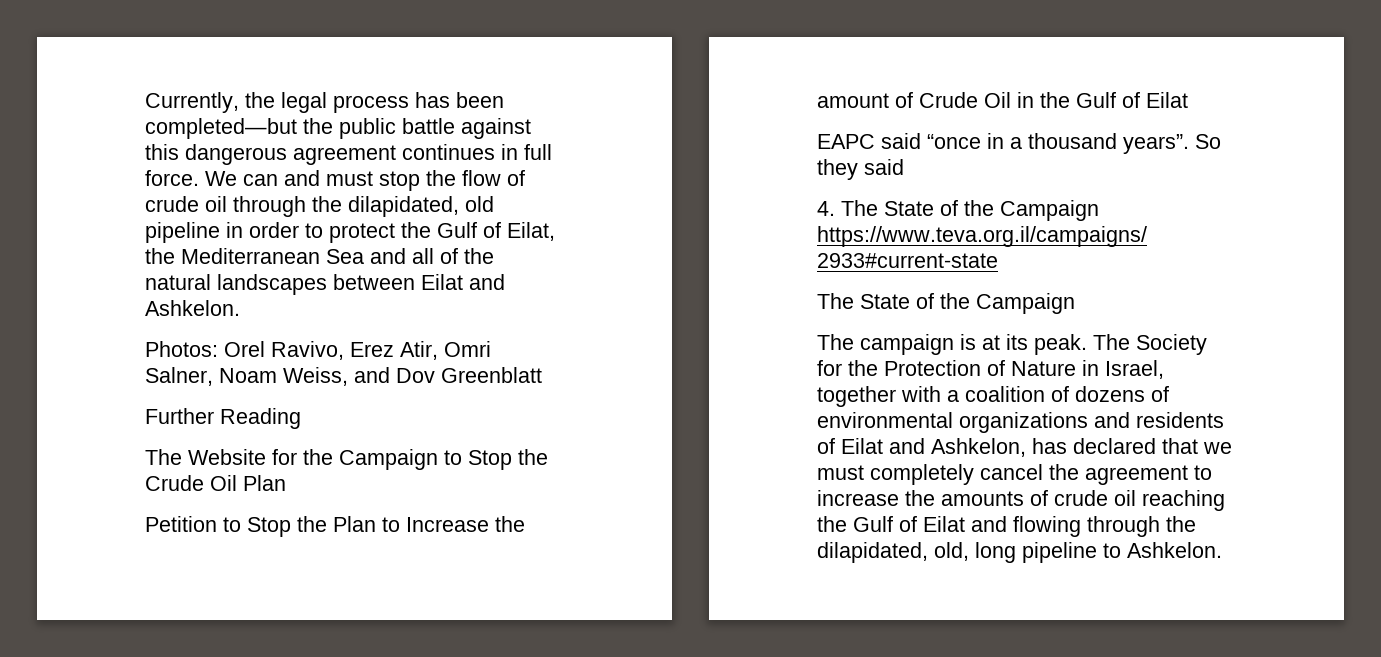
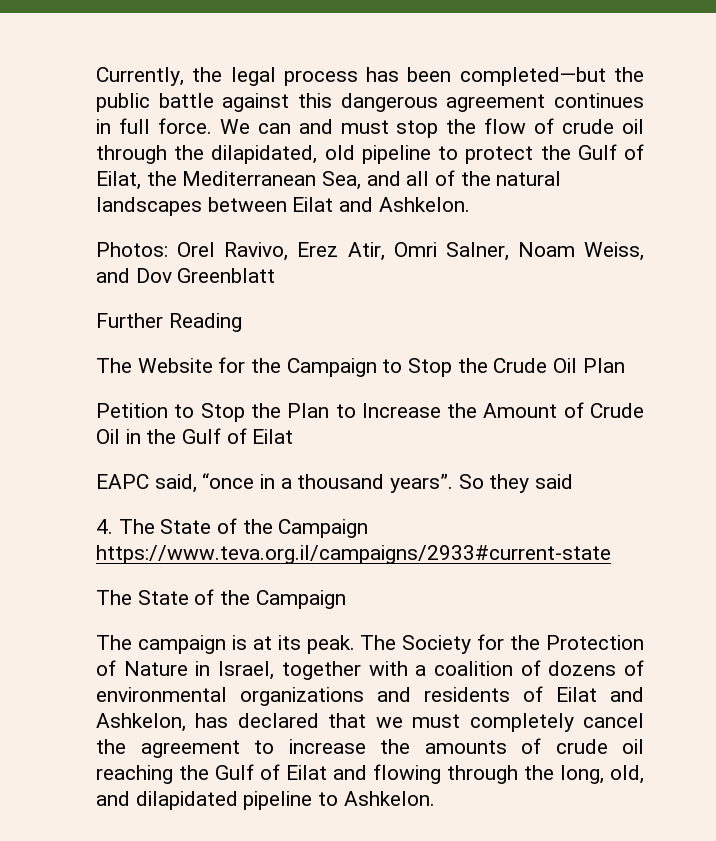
- We can and must stop the flow of crude oil through the dilapidated, old pipeline in order to protect the Gulf of Eilat, the Mediterranean Sea and all of the natural landscapes between Eilat and Ashkelon.
+ We can and must stop the flow of crude oil through the dilapidated, old pipeline to protect the Gulf of Eilat, the Mediterranean Sea, and all of the natural landscapes between Eilat and Ashkelon.
- Petition to Stop the Plan to Increase the amount of Crude Oil in the Gulf of Eilat
+ Petition to Stop the Plan to Increase the Amount of Crude Oil in the Gulf of Eilat
- EAPC said “once in a thousand years”.
+ EAPC said, “once in a thousand years”.
- The Society for the Protection of Nature in Israel, together with a coalition of dozens of environmental organizations and residents of Eilat and Ashkelon, has declared that we must completely cancel the agreement to increase the amounts of crude oil reaching the Gulf of Eilat and flowing through the dilapidated, old, long pipeline to Ashkelon.
+ The Society for the Protection of Nature in Israel, together with a coalition of dozens of environmental organizations and residents of Eilat and Ashkelon, has declared that we must completely cancel the agreement to increase the amounts of crude oil reaching the Gulf of Eilat and flowing through the long, old, and dilapidated pipeline to Ashkelon.

